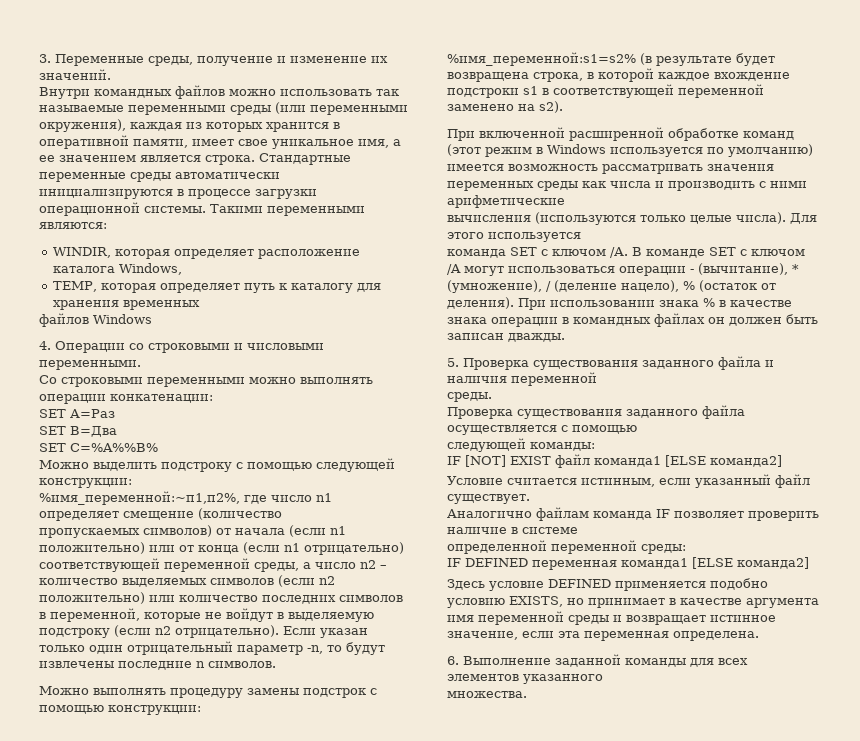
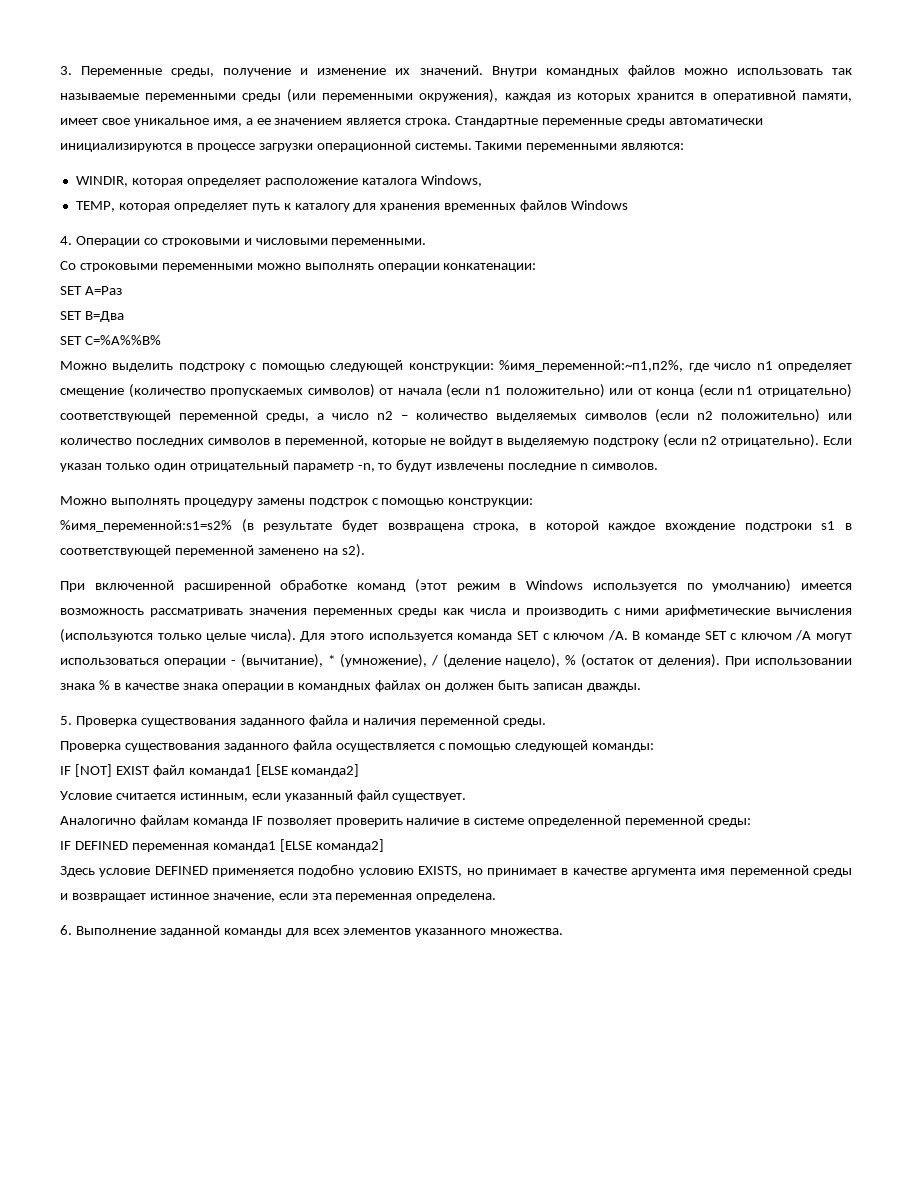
- 3. Переменные среды, получение и изменение их значений.
- Внутри командных файлов можно использовать так называемые переменными среды (или переменными окружения), каждая из которых хранится в оперативной памяти, имеет свое уникальное имя, а ее значением является строка.
+ 3. Переменные среды, получение и изменение их значений. Внутри командных файлов можно использовать так называемые переменными среды (или переменными окружения), каждая из которых хранится в оперативной памяти, имеет свое уникальное имя, а ее значением является строка.
- TEMP, которая определяет путь к каталогу для хранения временных
- файлов Windows
+ TEMP, которая определяет путь к каталогу для хранения временных файлов Windows
- Можно выделить подстроку с помощью следующей конструкции:
- %имя_переменной:~п1,п2%, где число n1 определяет смещение (количество
- пропускаемых символов) от начала (если n1 положительно) или от конца (если n1 отрицательно) соответствующей переменной среды, а число n2 – количество выделяемых символов (если n2 положительно) или количество последних символов в переменной, которые не войдут в выделяемую подстроку (если n2 отрицательно).
+ Можно выделить подстроку с помощью следующей конструкции: %имя_переменной:~п1,п2%, где число n1 определяет смещение (количество пропускаемых символов) от начала (если n1 положительно) или от конца (если n1 отрицательно) соответствующей переменной среды, а число n2 – количество выделяемых символов (если n2 положительно) или количество последних символов в переменной, которые не войдут в выделяемую подстроку (если n2 отрицательно).
- При включенной расширенной обработке команд (этот режим в Windows используется по умолчанию) имеется возможность рассматривать значения переменных среды как числа и производить с ними арифметические
- вычисления (используются только целые числа).
+ При включенной расширенной обработке команд (этот режим в Windows используется по умолчанию) имеется возможность рассматривать значения переменных среды как числа и производить с ними арифметические вычисления (используются только целые числа).
- Для этого используется
- команда SET с ключом /А.
+ Для этого используется команда SET с ключом /А.
- 5. Проверка существования заданного файла и наличия переменной
- среды.
+ 5. Проверка существования заданного файла и наличия переменной среды.
- Проверка существования заданного файла осуществляется с помощью
- следующей команды:
+ Проверка существования заданного файла осуществляется с помощью следующей команды:
- Аналогично файлам команда IF позволяет проверить наличие в системе
- определенной переменной среды:
+ Аналогично файлам команда IF позволяет проверить наличие в системе определенной переменной среды:
- 6. Выполнение заданной команды для всех элементов указанного
- множества.
+ 6. Выполнение заданной команды для всех элементов указанного множества.

